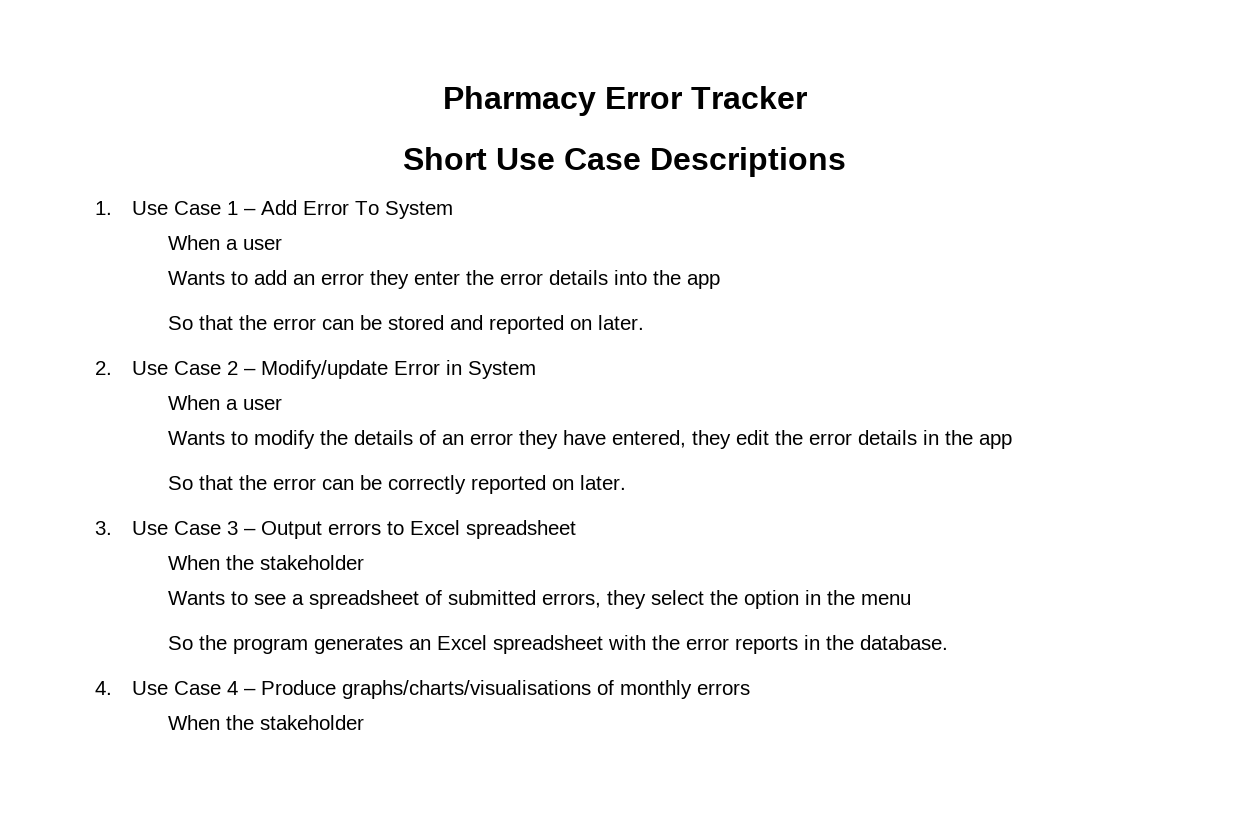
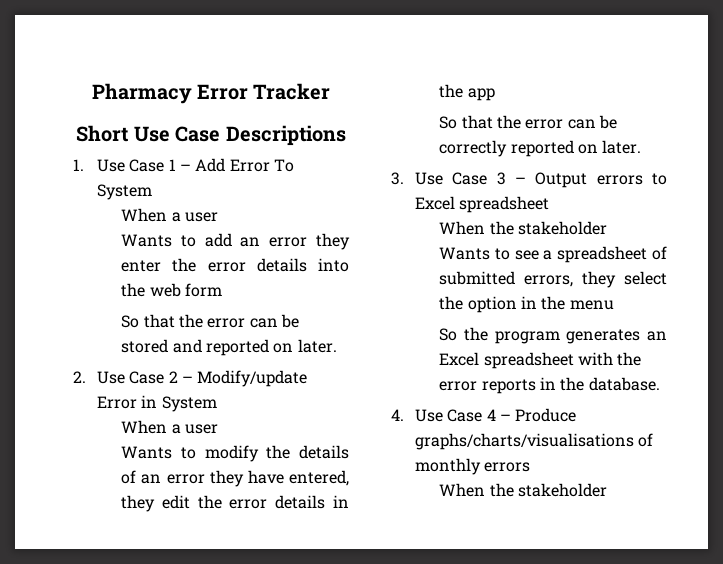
- Wants to add an error they enter the error details into the app
+ Wants to add an error they enter the error details into the web form

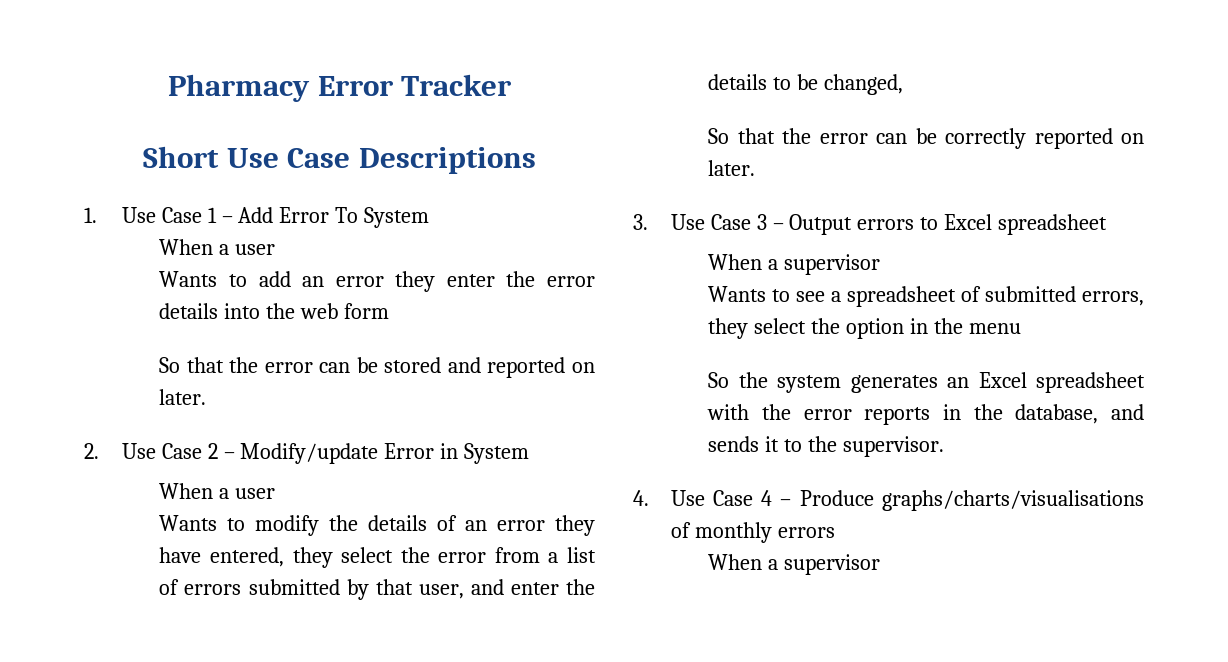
- Wants to modify the details of an error they have entered, they edit the error details in the app
+ Wants to modify the details of an error they have entered, they select the error from a list of errors submitted by that user, and enter the details to be changed,
  3. Use Case 3 – Output errors to Excel spreadsheet
- When the stakeholder
+ When a supervisor
- So the program generates an Excel spreadsheet with the error reports in the database.
+ So the system generates an Excel spreadsheet with the error reports in the database, and sends it to the supervisor.
  4. Use Case 4 – Produce graphs/charts/visualisations of monthly errors
- When the stakeholder
+ When a supervisor

